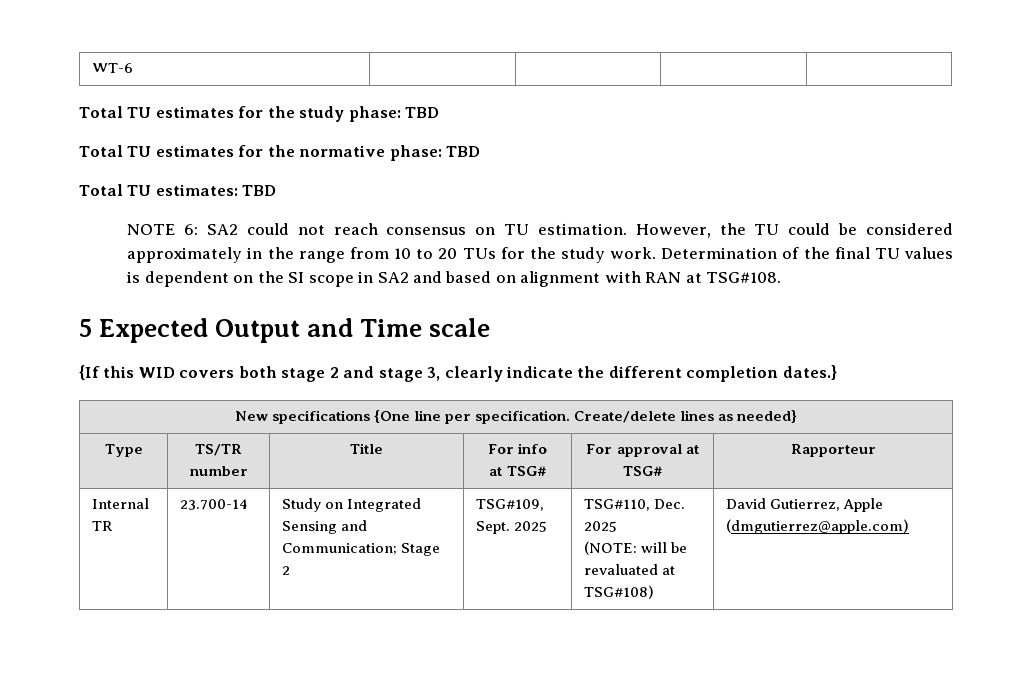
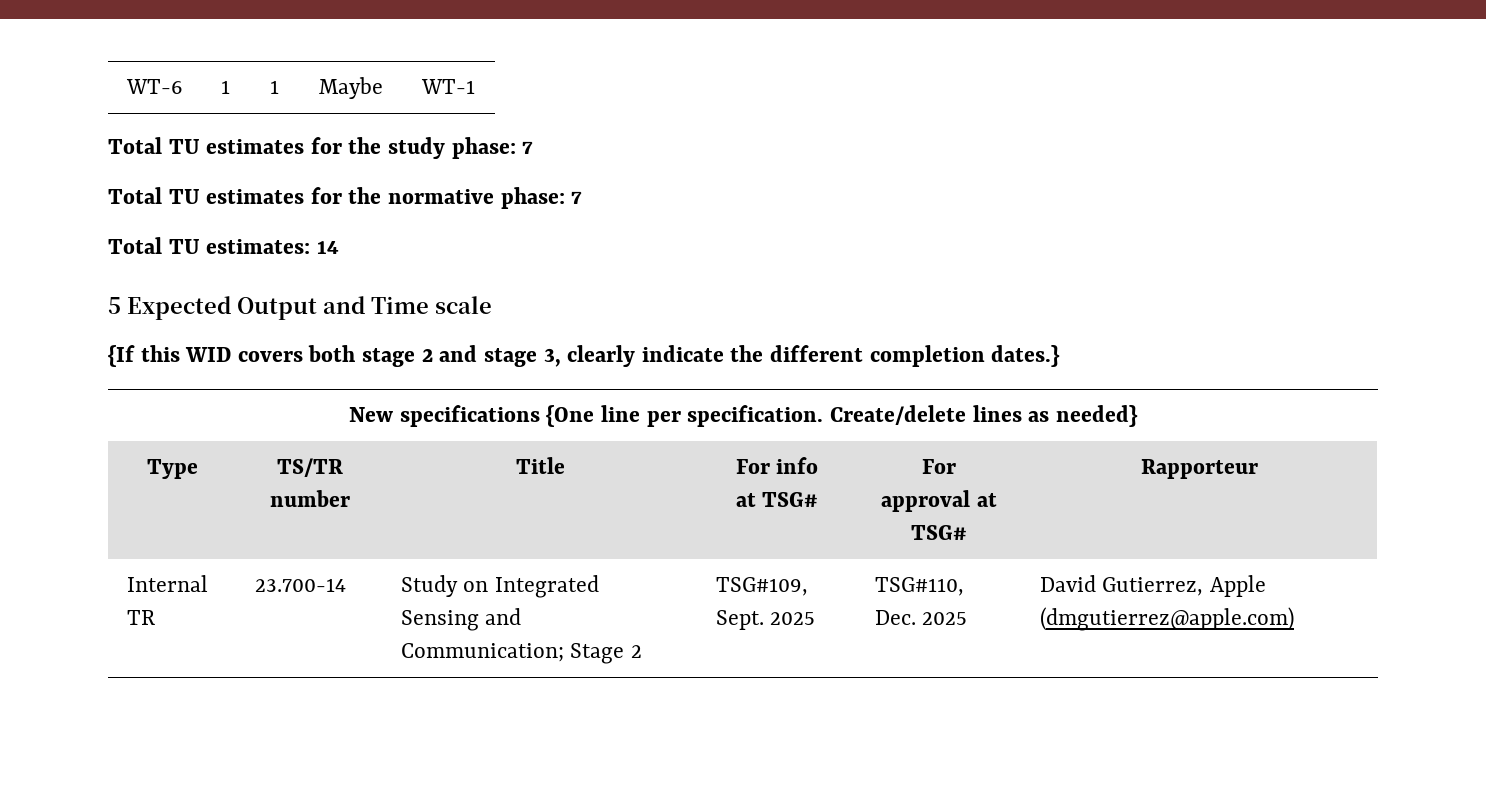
- WT-6 | | | |
+ WT-6 | 1 | 1 | Maybe | WT-1
- Total TU estimates for the study phase: TBD
+ Total TU estimates for the study phase: 7
- Total TU estimates for the normative phase: TBD
+ Total TU estimates for the normative phase: 7
- Total TU estimates: TBD
- NOTE 6: SA2 could not reach consensus on TU estimation. However, the TU could be considered approximately in the range from 10 to 20 TUs for the study work. Determination of the final TU values is dependent on the SI scope in SA2 and based on alignment with RAN at TSG#108.
+ Total TU estimates: 14
- Internal TR | 23.700-14 | Study on Integrated Sensing and Communication; Stage 2 | TSG#109, Sept. 2025 | TSG#110, Dec. 2025
- (NOTE: will be revaluated at TSG#108) | David Gutierrez, Apple (dmgutierrez@apple.com)
+ Internal TR | 23.700-14 | Study on Integrated Sensing and Communication; Stage 2 | TSG#109, Sept. 2025 | TSG#110, Dec. 2025 | David Gutierrez, Apple (dmgutierrez@apple.com)

